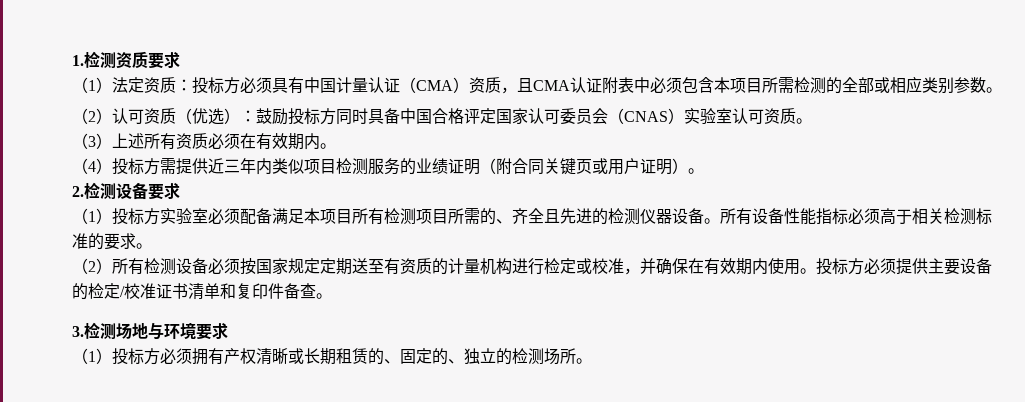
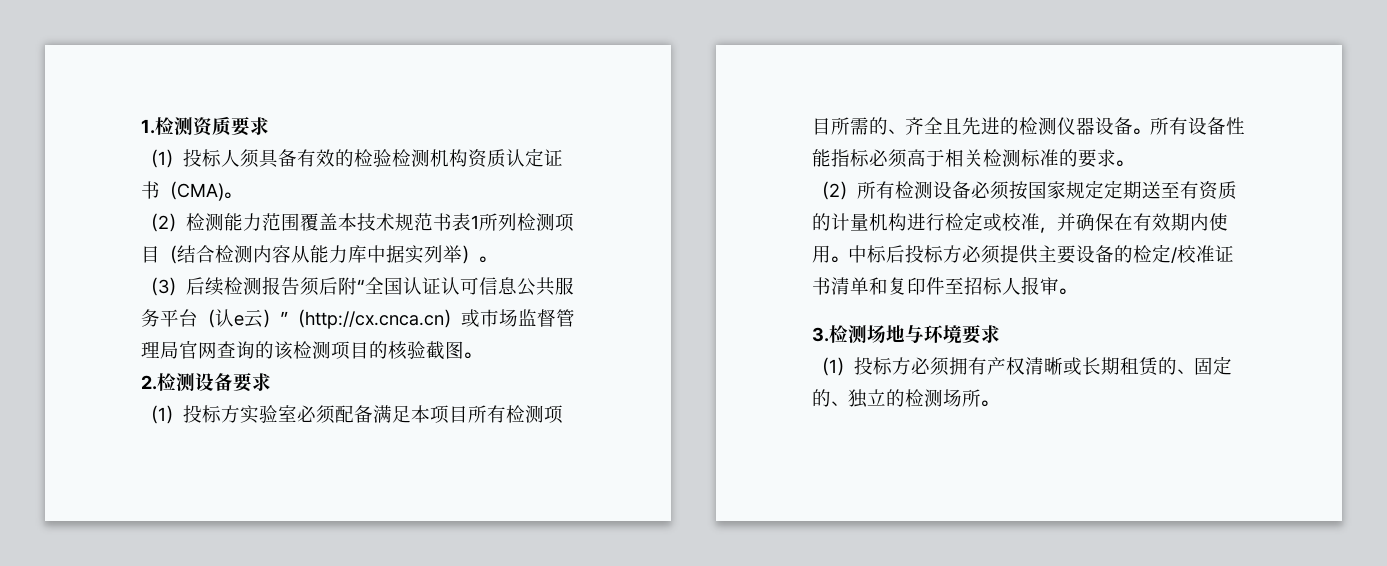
- （1）法定资质：投标方必须具有中国计量认证（CMA）资质，且CMA认证附表中必须包含本项目所需检测的全部或相应类别参数。
- （2）认可资质（优选）：鼓励投标方同时具备中国合格评定国家认可委员会（CNAS）实验室认可资质。
- （3）上述所有资质必须在有效期内。
- （4）投标方需提供近三年内类似项目检测服务的业绩证明（附合同关键页或用户证明）。
+ （1）投标人须具备有效的检验检测机构资质认定证书（CMA)。
+ （2）检测能力范围覆盖本技术规范书表1所列检测项目（结合检测内容从能力库中据实列举）。
+ （3）后续检测报告须后附“全国认证认可信息公共服务平台（认e云）”（http://cx.cnca.cn）或市场监督管理局官网查询的该检测项目的核验截图。
- 投标方必须提供主要设备的检定/校准证书清单和复印件备查。
+ 中标后投标方必须提供主要设备的检定/校准证书清单和复印件至招标人报审。

